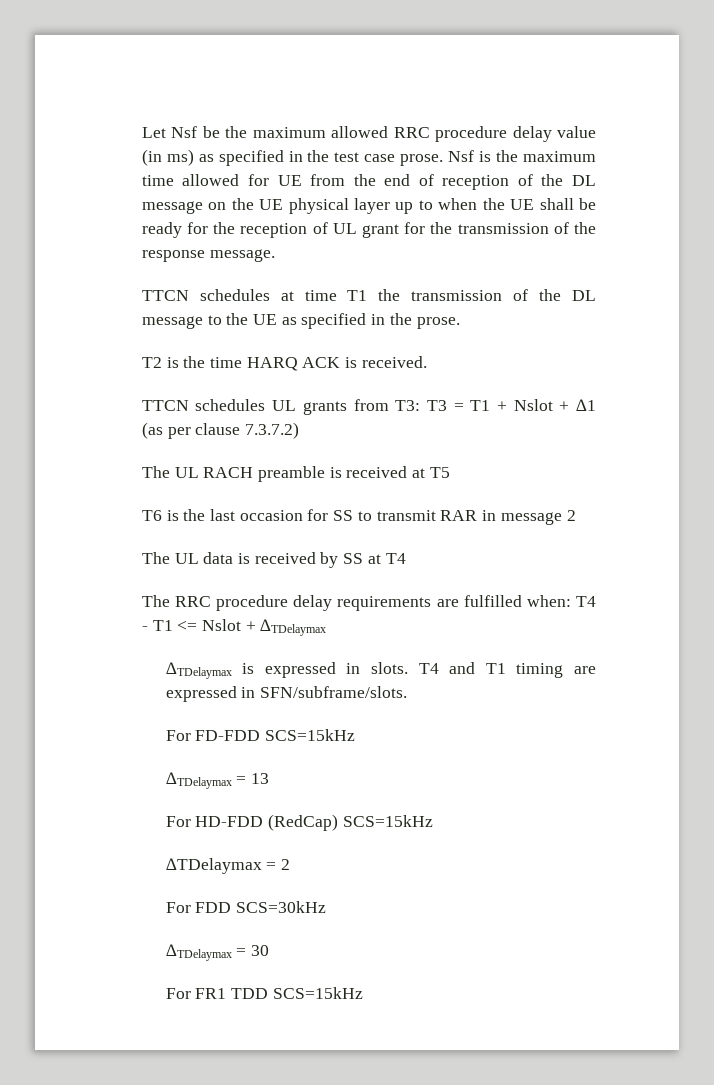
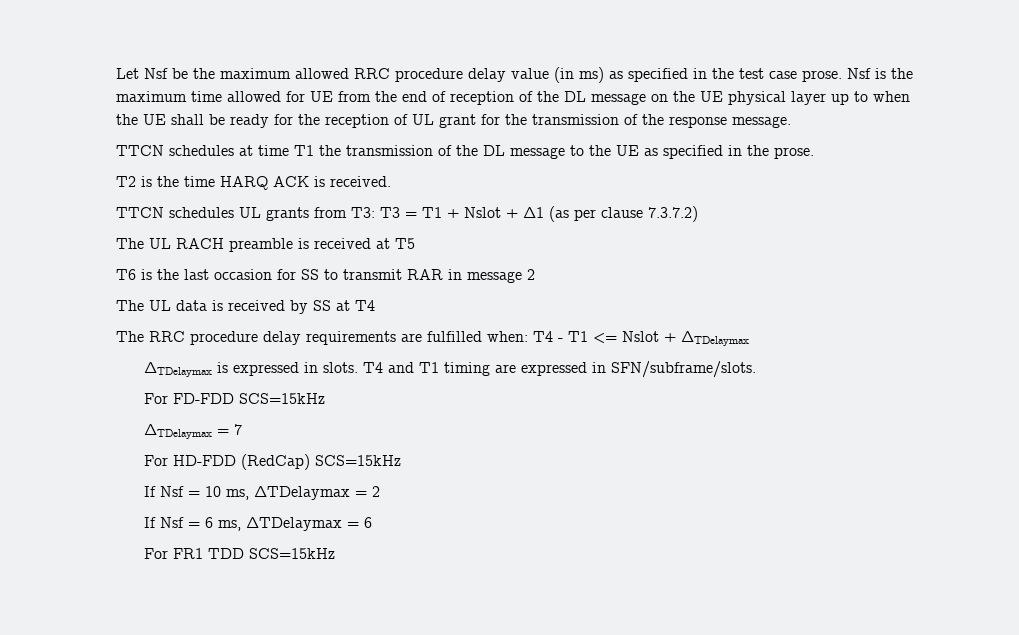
- ∆TDelaymax = 13
+ ∆TDelaymax = 7
- ∆TDelaymax = 2
- For FDD SCS=30kHz
- ∆TDelaymax = 30
+ If Nsf = 10 ms, ∆TDelaymax = 2
+ If Nsf = 6 ms, ∆TDelaymax = 6

